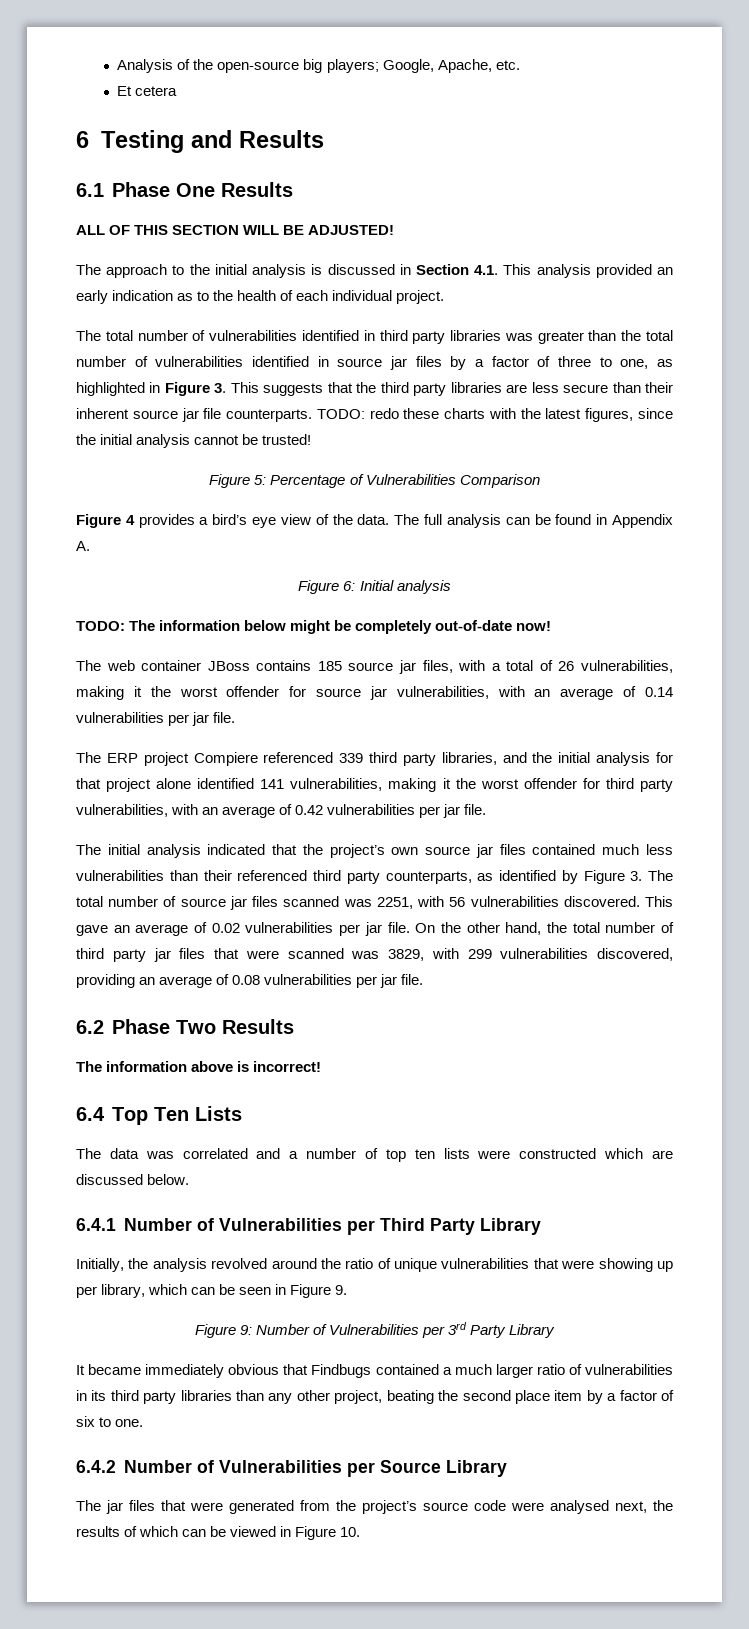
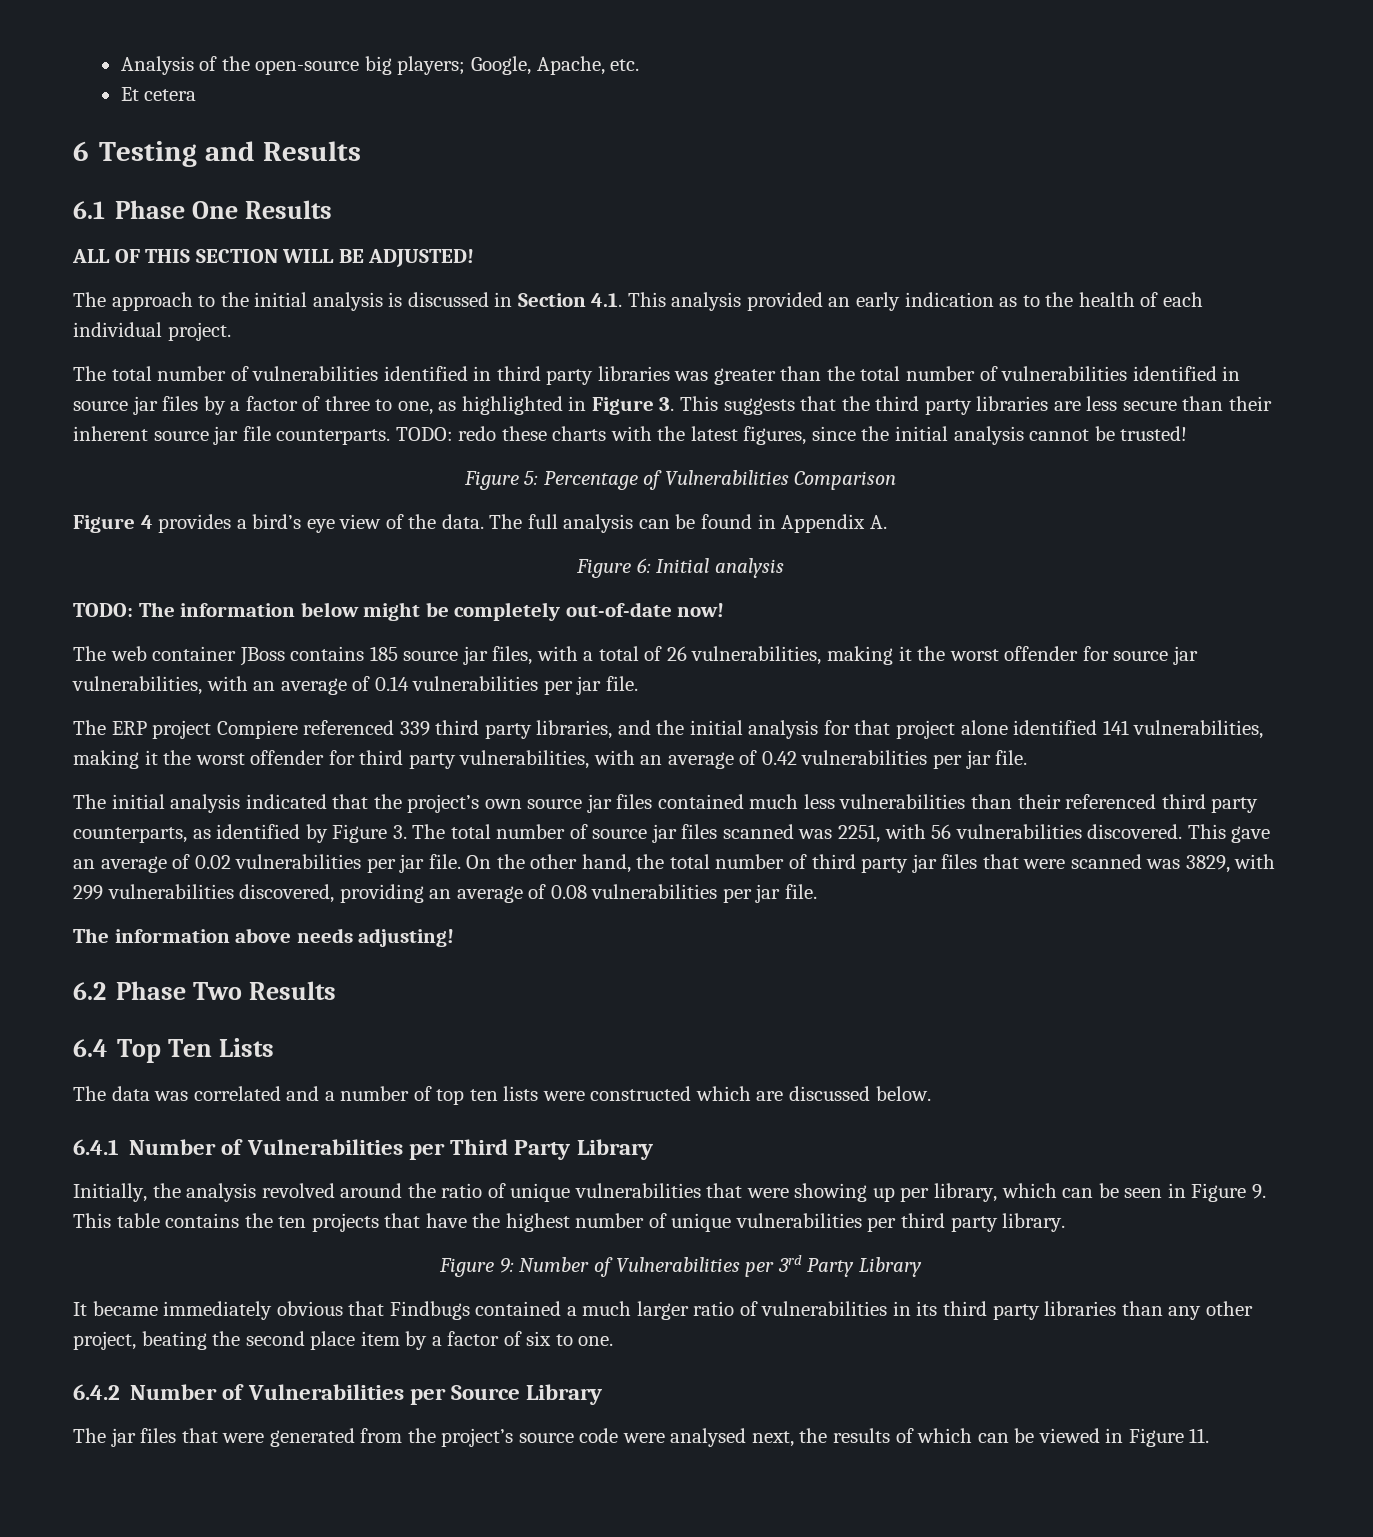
+ The information above needs adjusting!
- The information above is incorrect!
- Initially, the analysis revolved around the ratio of unique vulnerabilities that were showing up per library, which can be seen in Figure 9.
+ Initially, the analysis revolved around the ratio of unique vulnerabilities that were showing up per library, which can be seen in Figure 9. This table contains the ten projects that have the highest number of unique vulnerabilities per third party library.
- The jar files that were generated from the project’s source code were analysed next, the results of which can be viewed in Figure 10.
+ The jar files that were generated from the project’s source code were analysed next, the results of which can be viewed in Figure 11.

